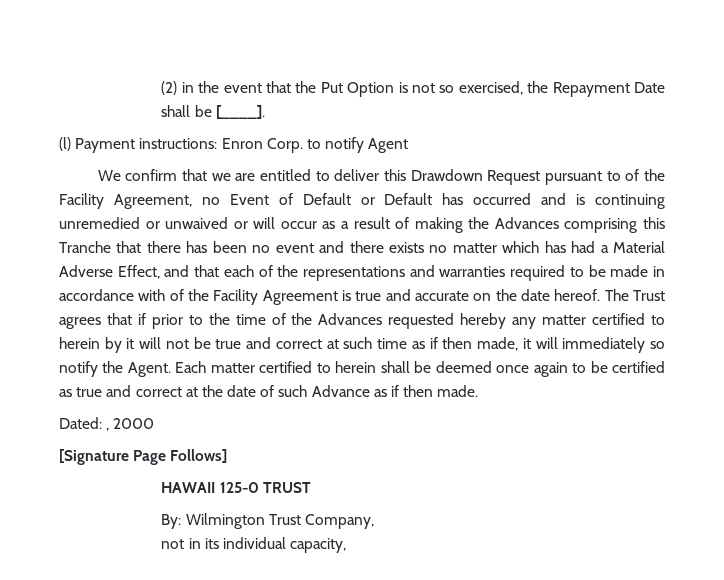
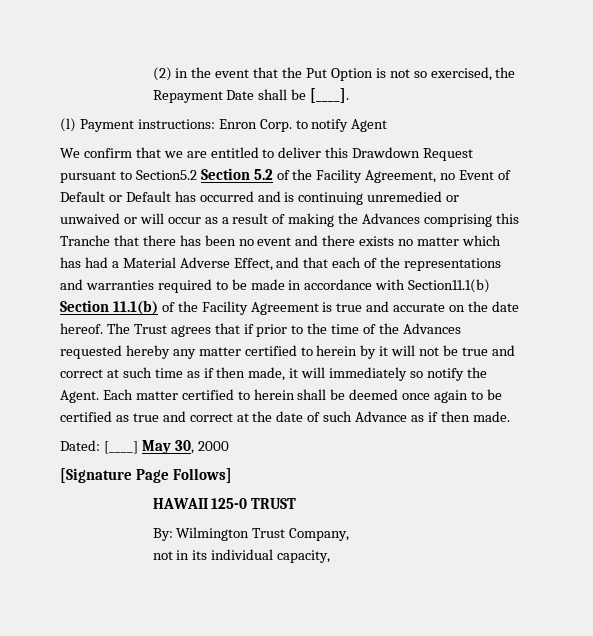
- We confirm that we are entitled to deliver this Drawdown Request pursuant to of the Facility Agreement, no Event of Default or Default has occurred and is continuing unremedied or unwaived or will occur as a result of making the Advances comprising this Tranche that there has been no event and there exists no matter which has had a Material Adverse Effect, and that each of the representations and warranties required to be made in accordance with of the Facility Agreement is true and accurate on the date hereof.
+ We confirm that we are entitled to deliver this Drawdown Request pursuant to Section5.2 Section 5.2 of the Facility Agreement, no Event of Default or Default has occurred and is continuing unremedied or unwaived or will occur as a result of making the Advances comprising this Tranche that there has been no event and there exists no matter which has had a Material Adverse Effect, and that each of the representations and warranties required to be made in accordance with Section11.1(b) Section 11.1(b) of the Facility Agreement is true and accurate on the date hereof.
- Dated: , 2000
+ Dated: [____] May 30, 2000

